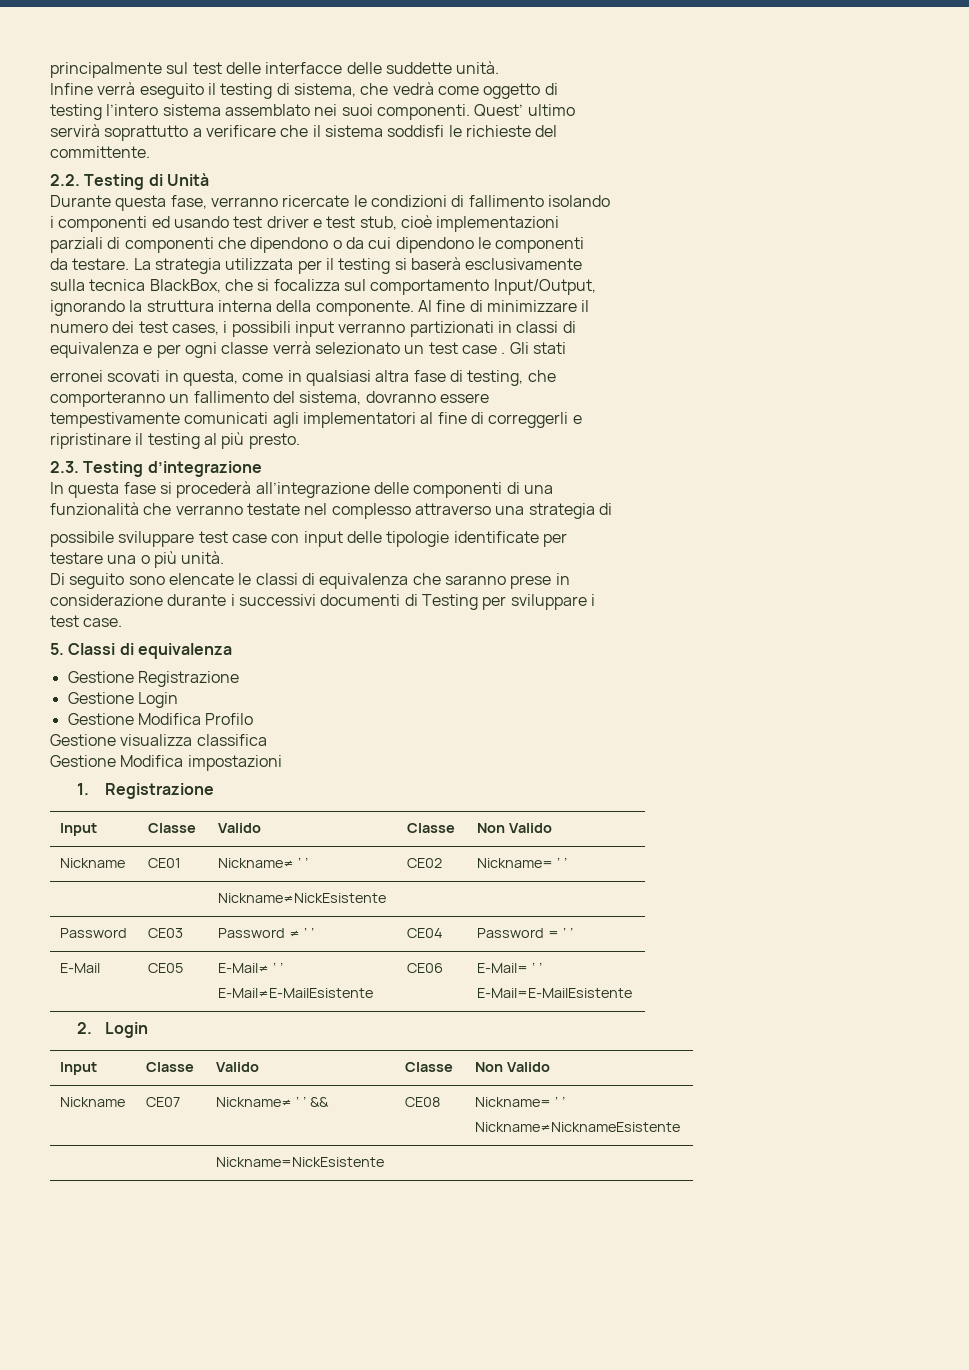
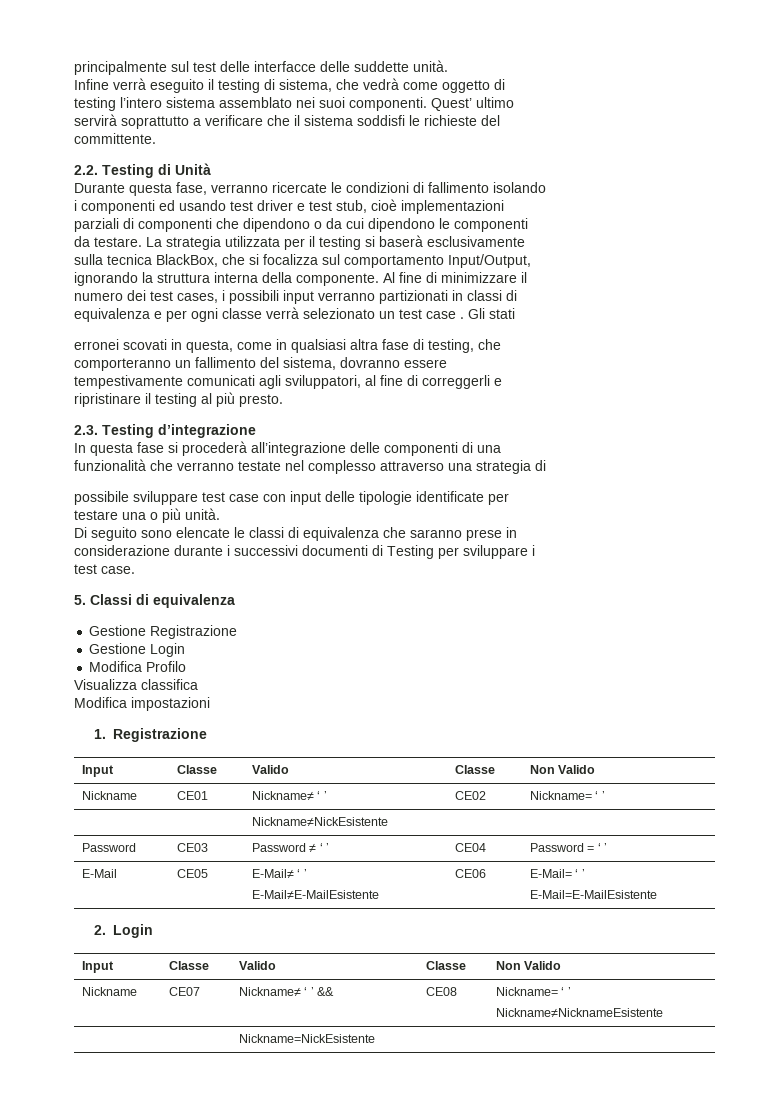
- tempestivamente comunicati agli implementatori al fine di correggerli e
+ tempestivamente comunicati agli sviluppatori, al fine di correggerli e
- Gestione Modifica Profilo
+ Modifica Profilo
- Gestione visualizza classifica
+ Visualizza classifica
- Gestione Modifica impostazioni
+ Modifica impostazioni

